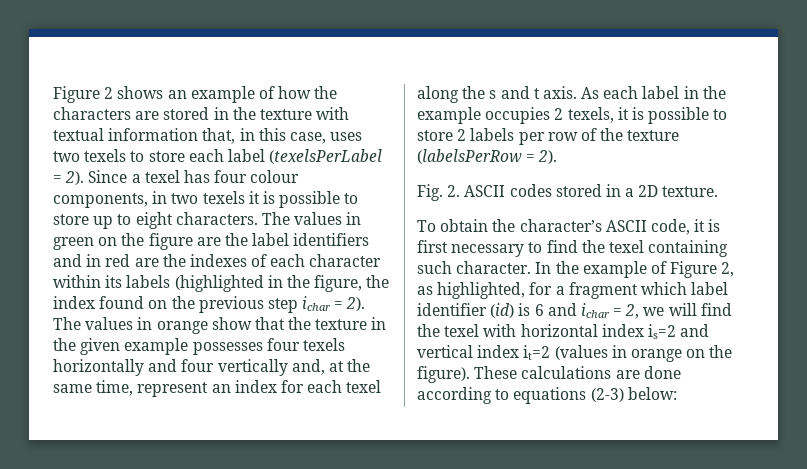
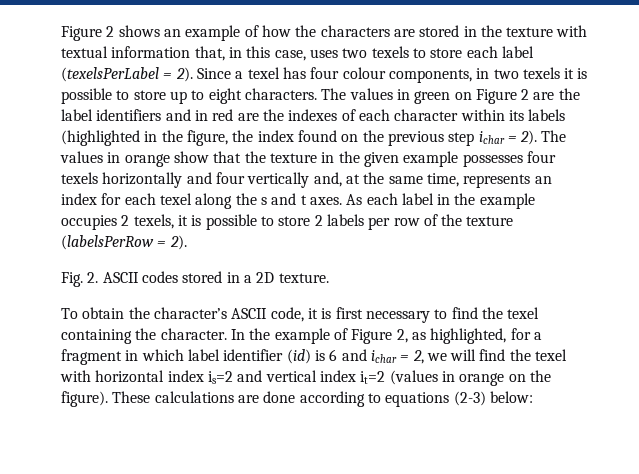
- The values in green on the figure are the label identifiers and in red are the indexes of each character within its labels (highlighted in the figure, the index found on the previous step ichar = 2).
+ The values in green on Figure 2 are the label identifiers and in red are the indexes of each character within its labels (highlighted in the figure, the index found on the previous step ichar = 2).
- The values in orange show that the texture in the given example possesses four texels horizontally and four vertically and, at the same time, represent an index for each texel along the s and t axis.
+ The values in orange show that the texture in the given example possesses four texels horizontally and four vertically and, at the same time, represents an index for each texel along the s and t axes.
- To obtain the character’s ASCII code, it is first necessary to find the texel containing such character.
+ To obtain the character’s ASCII code, it is first necessary to find the texel containing the character.
- In the example of Figure 2, as highlighted, for a fragment which label identifier (id) is 6 and ichar = 2, we will find the texel with horizontal index is=2 and vertical index it=2 (values in orange on the figure).
+ In the example of Figure 2, as highlighted, for a fragment in which label identifier (id) is 6 and ichar = 2, we will find the texel with horizontal index is=2 and vertical index it=2 (values in orange on the figure).

